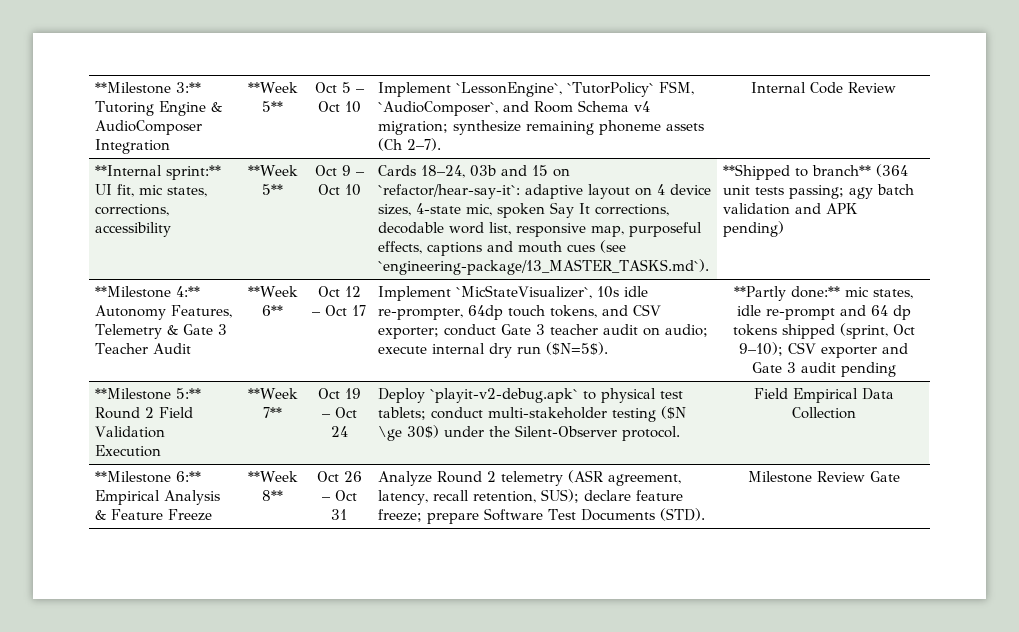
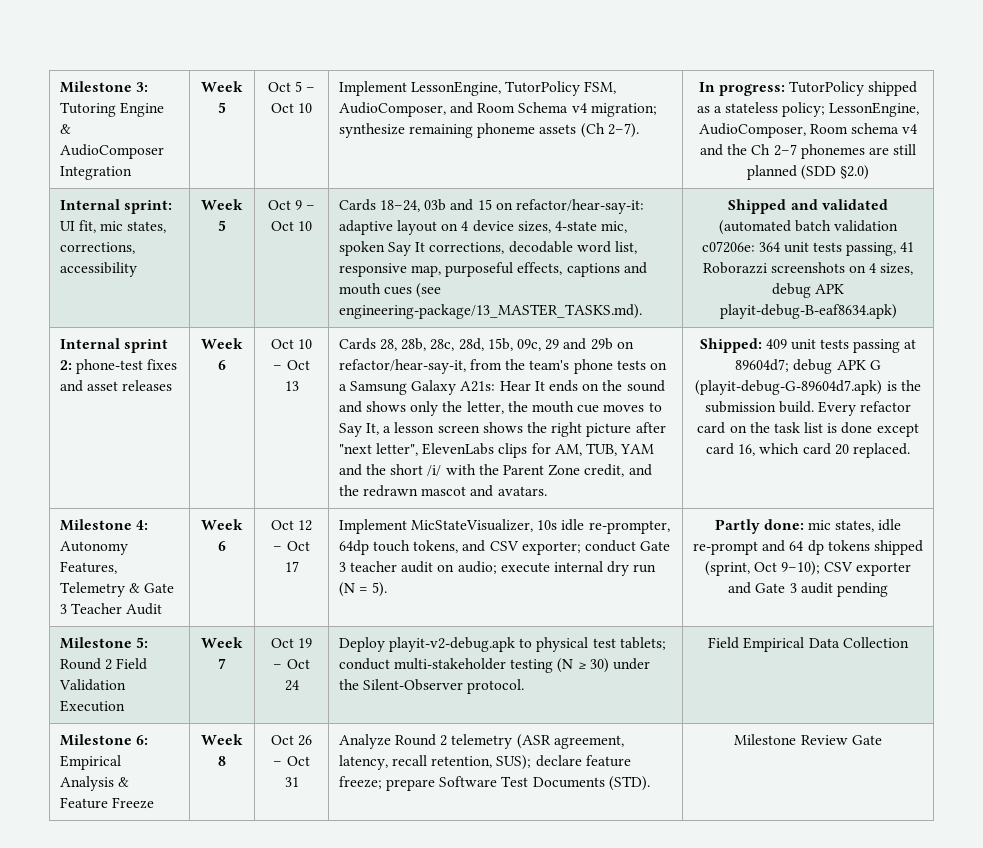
- **Milestone 3:** Tutoring Engine & AudioComposer Integration | **Week 5**
+ Milestone 3: Tutoring Engine & AudioComposer Integration | Week 5
- Implement `LessonEngine`, `TutorPolicy` FSM, `AudioComposer`, and Room Schema v4 migration; synthesize remaining phoneme assets (Ch 2–7).
+ Implement LessonEngine, TutorPolicy FSM, AudioComposer, and Room Schema v4 migration; synthesize remaining phoneme assets (Ch 2–7).
- Internal Code Review
- **Internal sprint:** UI fit, mic states, corrections, accessibility | **Week 5**
+ In progress: TutorPolicy shipped as a stateless policy; LessonEngine, AudioComposer, Room schema v4 and the Ch 2–7 phonemes are still planned (SDD §2.0)
+ Internal sprint: UI fit, mic states, corrections, accessibility | Week 5
- Cards 18–24, 03b and 15 on `refactor/hear-say-it`: adaptive layout on 4 device sizes, 4-state mic, spoken Say It corrections, decodable word list, responsive map, purposeful effects, captions and mouth cues (see `engineering-package/13_MASTER_TASKS.md`). | **Shipped to branch** (364 unit tests passing; agy batch validation and APK pending)
- **Milestone 4:** Autonomy Features, Telemetry & Gate 3 Teacher Audit | **Week 6**
+ Cards 18–24, 03b and 15 on refactor/hear-say-it: adaptive layout on 4 device sizes, 4-state mic, spoken Say It corrections, decodable word list, responsive map, purposeful effects, captions and mouth cues (see engineering-package/13_MASTER_TASKS.md). | Shipped and validated (automated batch validation c07206e: 364 unit tests passing, 41 Roborazzi screenshots on 4 sizes, debug APK playit-debug-B-eaf8634.apk)
+ Internal sprint 2: phone-test fixes and asset releases | Week 6 | Oct 10 – Oct 13 | Cards 28, 28b, 28c, 28d, 15b, 09c, 29 and 29b on refactor/hear-say-it, from the team's phone tests on a Samsung Galaxy A21s: Hear It ends on the sound and shows only the letter, the mouth cue moves to Say It, a lesson screen shows the right picture after "next letter", ElevenLabs clips for AM, TUB, YAM and the short /i/ with the Parent Zone credit, and the redrawn mascot and avatars. | Shipped: 409 unit tests passing at 89604d7; debug APK G (playit-debug-G-89604d7.apk) is the submission build. Every refactor card on the task list is done except card 16, which card 20 replaced.
+ Milestone 4: Autonomy Features, Telemetry & Gate 3 Teacher Audit | Week 6
- Implement `MicStateVisualizer`, 10s idle re-prompter, 64dp touch tokens, and CSV exporter; conduct Gate 3 teacher audit on audio; execute internal dry run ($N=5$). | **Partly done:** mic states, idle re-prompt and 64 dp tokens shipped (sprint, Oct 9–10); CSV exporter and Gate 3 audit pending
+ Implement MicStateVisualizer, 10s idle re-prompter, 64dp touch tokens, and CSV exporter; conduct Gate 3 teacher audit on audio; execute internal dry run (N = 5). | Partly done: mic states, idle re-prompt and 64 dp tokens shipped (sprint, Oct 9–10); CSV exporter and Gate 3 audit pending
- **Milestone 5:** Round 2 Field Validation Execution | **Week 7** | Oct 19 – Oct 24 | Deploy `playit-v2-debug.apk` to physical test tablets; conduct multi-stakeholder testing ($N \ge 30$) under the Silent-Observer protocol. | Field Empirical Data Collection
+ Milestone 5: Round 2 Field Validation Execution | Week 7 | Oct 19 – Oct 24 | Deploy playit-v2-debug.apk to physical test tablets; conduct multi-stakeholder testing (N ≥ 30) under the Silent-Observer protocol. | Field Empirical Data Collection
- **Milestone 6:** Empirical Analysis & Feature Freeze | **Week 8** | Oct 26 – Oct 31 | Analyze Round 2 telemetry (ASR agreement, latency, recall retention, SUS); declare feature freeze; prepare Software Test Documents (STD). | Milestone Review Gate
+ Milestone 6: Empirical Analysis & Feature Freeze | Week 8 | Oct 26 – Oct 31 | Analyze Round 2 telemetry (ASR agreement, latency, recall retention, SUS); declare feature freeze; prepare Software Test Documents (STD). | Milestone Review Gate

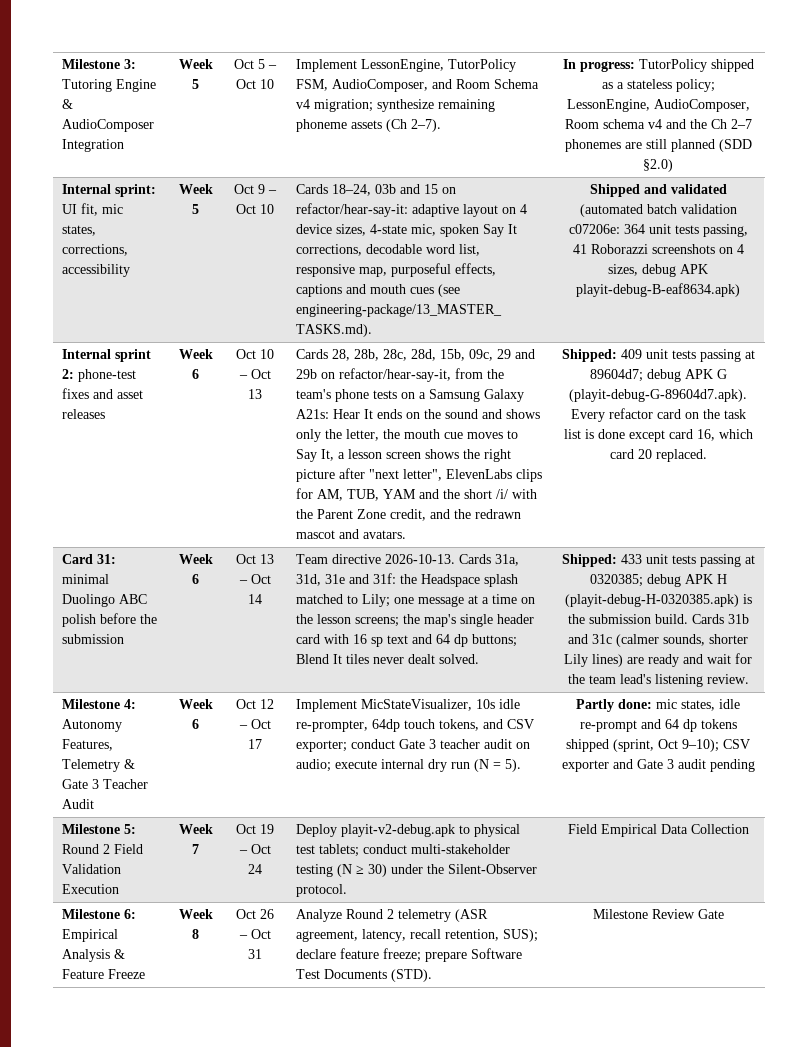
- Shipped: 409 unit tests passing at 89604d7; debug APK G (playit-debug-G-89604d7.apk) is the submission build. Every refactor card on the task list is done except card 16, which card 20 replaced.
+ Shipped: 409 unit tests passing at 89604d7; debug APK G (playit-debug-G-89604d7.apk). Every refactor card on the task list is done except card 16, which card 20 replaced.
+ Card 31: minimal Duolingo ABC polish before the submission | Week 6 | Oct 13 – Oct 14 | Team directive 2026-10-13. Cards 31a, 31d, 31e and 31f: the Headspace splash matched to Lily; one message at a time on the lesson screens; the map's single header card with 16 sp text and 64 dp buttons; Blend It tiles never dealt solved. | Shipped: 433 unit tests passing at 0320385; debug APK H (playit-debug-H-0320385.apk) is the submission build. Cards 31b and 31c (calmer sounds, shorter Lily lines) are ready and wait for the team lead's listening review.

